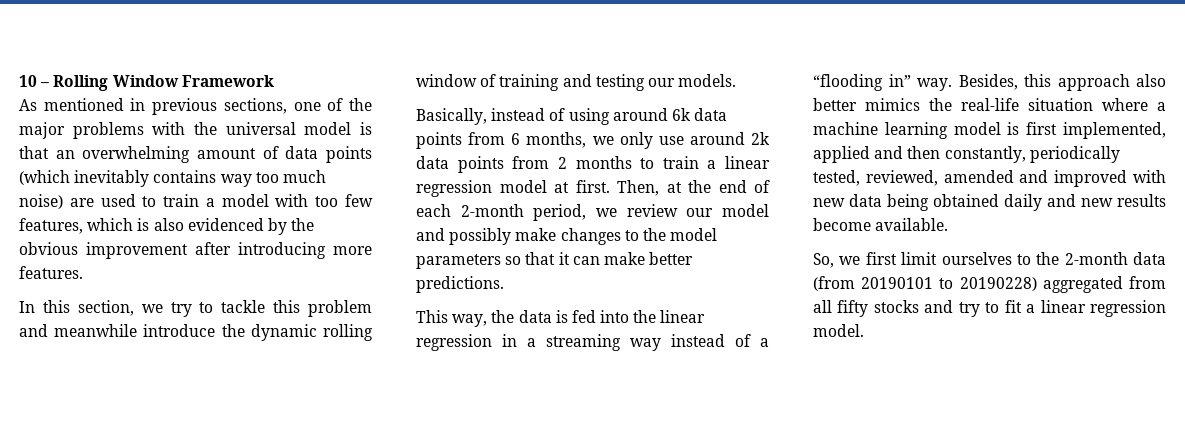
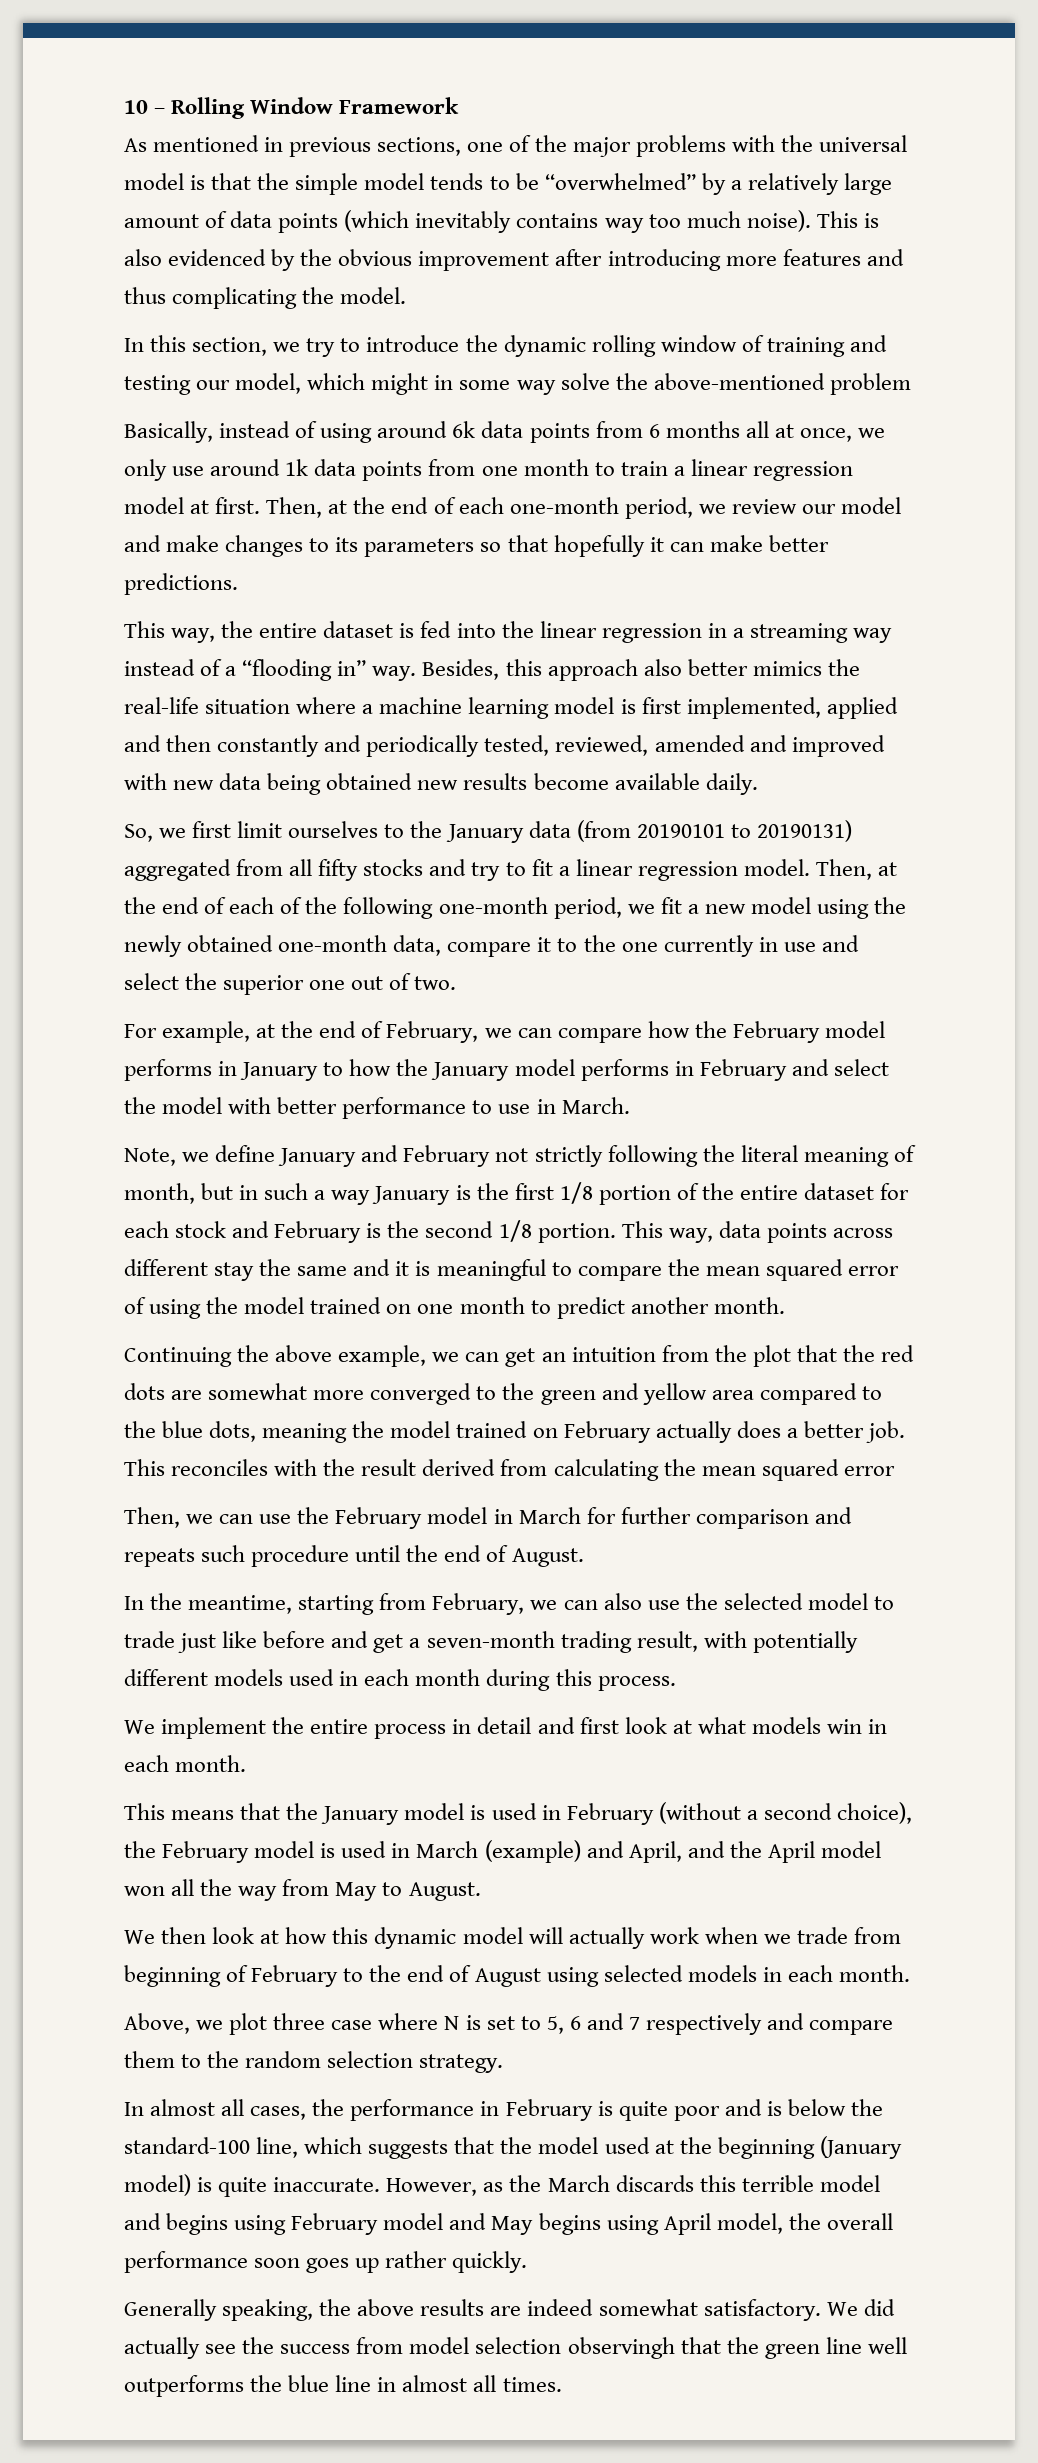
- As mentioned in previous sections, one of the major problems with the universal model is that an overwhelming amount of data points (which inevitably contains way too much noise) are used to train a model with too few features, which is also evidenced by the obvious improvement after introducing more features.
+ As mentioned in previous sections, one of the major problems with the universal model is that the simple model tends to be “overwhelmed” by a relatively large amount of data points (which inevitably contains way too much noise). This is also evidenced by the obvious improvement after introducing more features and thus complicating the model.
- In this section, we try to tackle this problem and meanwhile introduce the dynamic rolling window of training and testing our models.
+ In this section, we try to introduce the dynamic rolling window of training and testing our model, which might in some way solve the above-mentioned problem
- Basically, instead of using around 6k data points from 6 months, we only use around 2k data points from 2 months to train a linear regression model at first.
+ Basically, instead of using around 6k data points from 6 months all at once, we only use around 1k data points from one month to train a linear regression model at first.
- Then, at the end of each 2-month period, we review our model and possibly make changes to the model parameters so that it can make better predictions.
+ Then, at the end of each one-month period, we review our model and make changes to its parameters so that hopefully it can make better predictions.
- This way, the data is fed into the linear regression in a streaming way instead of a “flooding in” way.
+ This way, the entire dataset is fed into the linear regression in a streaming way instead of a “flooding in” way.
- Besides, this approach also better mimics the real-life situation where a machine learning model is first implemented, applied and then constantly, periodically tested, reviewed, amended and improved with new data being obtained daily and new results become available.
+ Besides, this approach also better mimics the real-life situation where a machine learning model is first implemented, applied and then constantly and periodically tested, reviewed, amended and improved with new data being obtained new results become available daily.
- So, we first limit ourselves to the 2-month data (from 20190101 to 20190228) aggregated from all fifty stocks and try to fit a linear regression model.
+ So, we first limit ourselves to the January data (from 20190101 to 20190131) aggregated from all fifty stocks and try to fit a linear regression model.
+ Then, at the end of each of the following one-month period, we fit a new model using the newly obtained one-month data, compare it to the one currently in use and select the superior one out of two.
+ For example, at the end of February, we can compare how the February model performs in January to how the January model performs in February and select the model with better performance to use in March.
+ Note, we define January and February not strictly following the literal meaning of month, but in such a way January is the first 1/8 portion of the entire dataset for each stock and February is the second 1/8 portion. This way, data points across different stay the same and it is meaningful to compare the mean squared error of using the model trained on one month to predict another month.
+ Continuing the above example, we can get an intuition from the plot that the red dots are somewhat more converged to the green and yellow area compared to the blue dots, meaning the model trained on February actually does a better job. This reconciles with the result derived from calculating the mean squared error
+ Then, we can use the February model in March for further comparison and repeats such procedure until the end of August.
+ In the meantime, starting from February, we can also use the selected model to trade just like before and get a seven-month trading result, with potentially different models used in each month during this process.
+ We implement the entire process in detail and first look at what models win in each month.
+ This means that the January model is used in February (without a second choice), the February model is used in March (example) and April, and the April model won all the way from May to August.
+ We then look at how this dynamic model will actually work when we trade from beginning of February to the end of August using selected models in each month.
+ Above, we plot three case where N is set to 5, 6 and 7 respectively and compare them to the random selection strategy.
+ In almost all cases, the performance in February is quite poor and is below the standard-100 line, which suggests that the model used at the beginning (January model) is quite inaccurate. However, as the March discards this terrible model and begins using February model and May begins using April model, the overall performance soon goes up rather quickly.
+ Generally speaking, the above results are indeed somewhat satisfactory. We did actually see the success from model selection observingh that the green line well outperforms the blue line in almost all times.

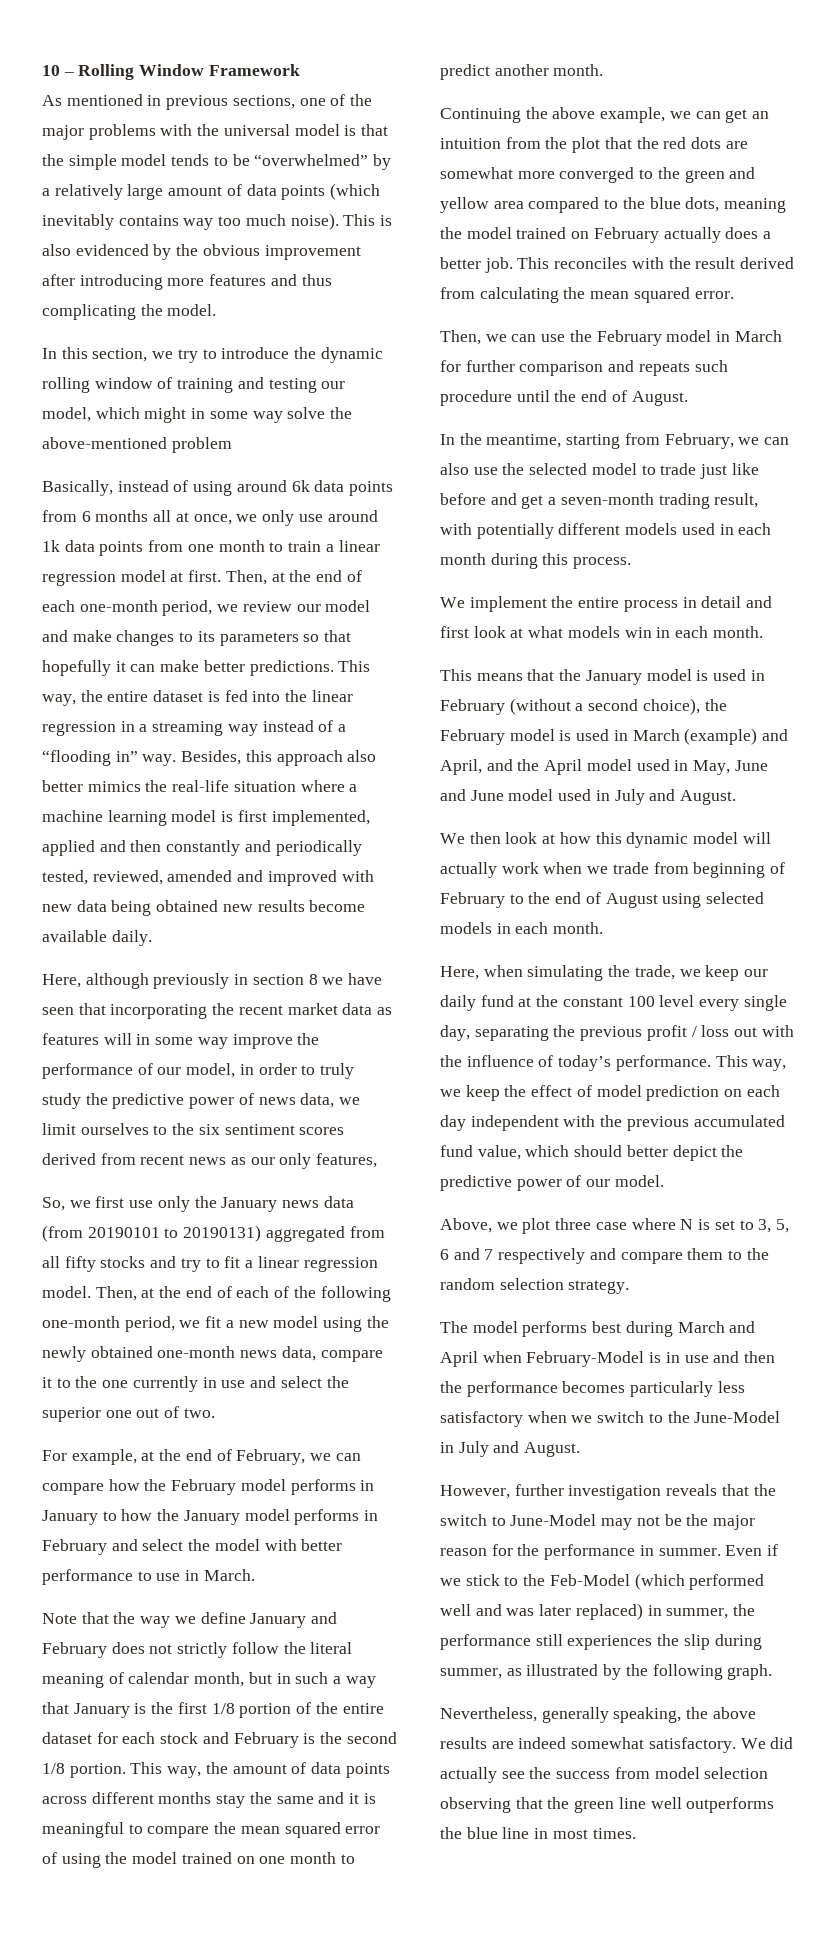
- Then, at the end of each one-month period, we review our model and make changes to its parameters so that hopefully it can make better predictions.
- This way, the entire dataset is fed into the linear regression in a streaming way instead of a “flooding in” way.
+ Then, at the end of each one-month period, we review our model and make changes to its parameters so that hopefully it can make better predictions. This way, the entire dataset is fed into the linear regression in a streaming way instead of a “flooding in” way.
- So, we first limit ourselves to the January data (from 20190101 to 20190131) aggregated from all fifty stocks and try to fit a linear regression model.
+ Here, although previously in section 8 we have seen that incorporating the recent market data as features will in some way improve the performance of our model, in order to truly study the predictive power of news data, we limit ourselves to the six sentiment scores derived from recent news as our only features,
+ So, we first use only the January news data (from 20190101 to 20190131) aggregated from all fifty stocks and try to fit a linear regression model.
- Then, at the end of each of the following one-month period, we fit a new model using the newly obtained one-month data, compare it to the one currently in use and select the superior one out of two.
+ Then, at the end of each of the following one-month period, we fit a new model using the newly obtained one-month news data, compare it to the one currently in use and select the superior one out of two.
- Note, we define January and February not strictly following the literal meaning of month, but in such a way January is the first 1/8 portion of the entire dataset for each stock and February is the second 1/8 portion.
+ Note that the way we define January and February does not strictly follow the literal meaning of calendar month, but in such a way that January is the first 1/8 portion of the entire dataset for each stock and February is the second 1/8 portion.
- This way, data points across different stay the same and it is meaningful to compare the mean squared error of using the model trained on one month to predict another month.
+ This way, the amount of data points across different months stay the same and it is meaningful to compare the mean squared error of using the model trained on one month to predict another month.
- This reconciles with the result derived from calculating the mean squared error
+ This reconciles with the result derived from calculating the mean squared error.
- This means that the January model is used in February (without a second choice), the February model is used in March (example) and April, and the April model won all the way from May to August.
+ This means that the January model is used in February (without a second choice), the February model is used in March (example) and April, and the April model used in May, June and June model used in July and August.
+ Here, when simulating the trade, we keep our daily fund at the constant 100 level every single day, separating the previous profit / loss out with the influence of today’s performance. This way, we keep the effect of model prediction on each day independent with the previous accumulated fund value, which should better depict the predictive power of our model.
- Above, we plot three case where N is set to 5, 6 and 7 respectively and compare them to the random selection strategy.
+ Above, we plot three case where N is set to 3, 5, 6 and 7 respectively and compare them to the random selection strategy.
- In almost all cases, the performance in February is quite poor and is below the standard-100 line, which suggests that the model used at the beginning (January model) is quite inaccurate. However, as the March discards this terrible model and begins using February model and May begins using April model, the overall performance soon goes up rather quickly.
- Generally speaking, the above results are indeed somewhat satisfactory.
+ The model performs best during March and April when February-Model is in use and then the performance becomes particularly less satisfactory when we switch to the June-Model in July and August.
+ However, further investigation reveals that the switch to June-Model may not be the major reason for the performance in summer. Even if we stick to the Feb-Model (which performed well and was later replaced) in summer, the performance still experiences the slip during summer, as illustrated by the following graph.
+ Nevertheless, generally speaking, the above results are indeed somewhat satisfactory.
- We did actually see the success from model selection observingh that the green line well outperforms the blue line in almost all times.
+ We did actually see the success from model selection observing that the green line well outperforms the blue line in most times.

